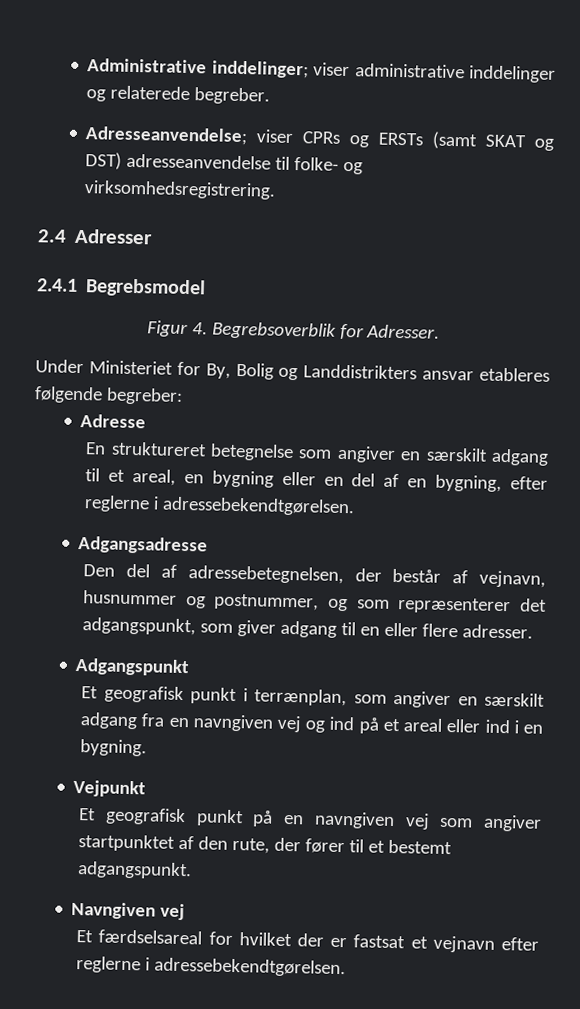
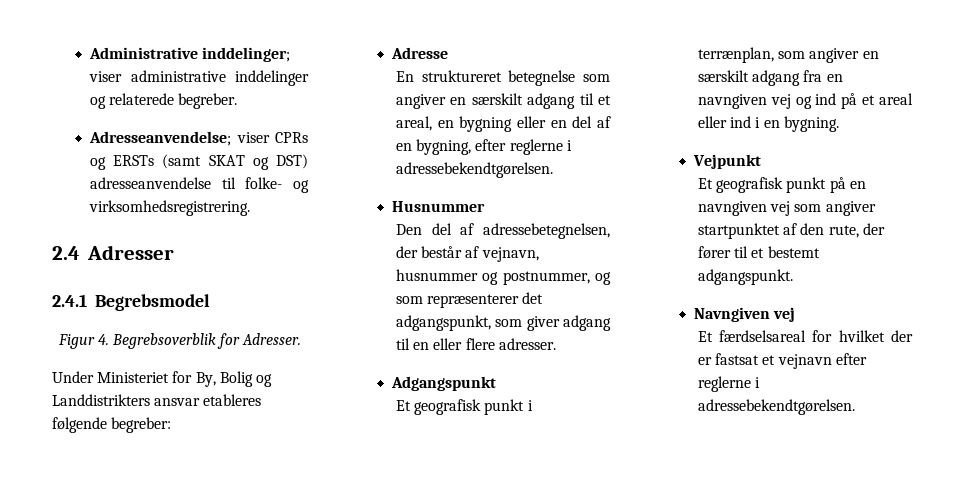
- Adgangsadresse
+ Husnummer

